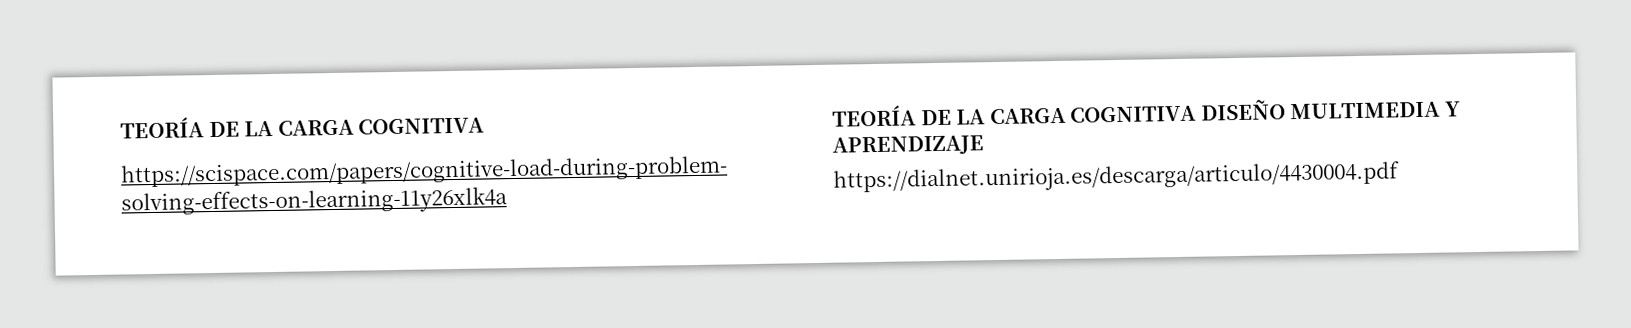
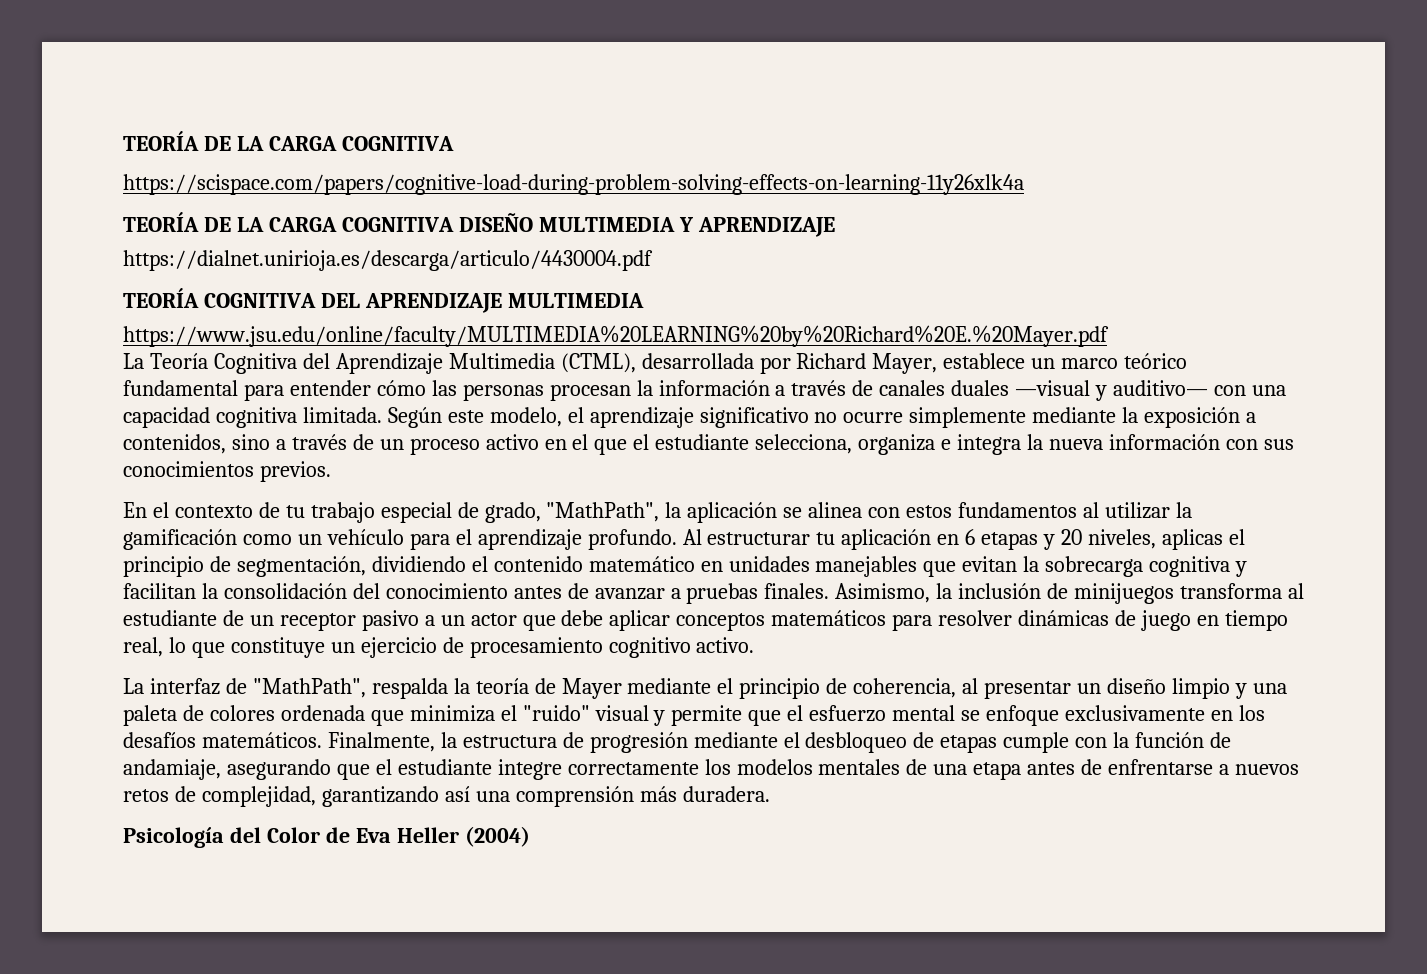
+ TEORÍA COGNITIVA DEL APRENDIZAJE MULTIMEDIA
+ https://www.jsu.edu/online/faculty/MULTIMEDIA%20LEARNING%20by%20Richard%20E.%20Mayer.pdf
+ La Teoría Cognitiva del Aprendizaje Multimedia (CTML), desarrollada por Richard Mayer, establece un marco teórico fundamental para entender cómo las personas procesan la información a través de canales duales —visual y auditivo— con una capacidad cognitiva limitada. Según este modelo, el aprendizaje significativo no ocurre simplemente mediante la exposición a contenidos, sino a través de un proceso activo en el que el estudiante selecciona, organiza e integra la nueva información con sus conocimientos previos.
+ En el contexto de tu trabajo especial de grado, "MathPath", la aplicación se alinea con estos fundamentos al utilizar la gamificación como un vehículo para el aprendizaje profundo. Al estructurar tu aplicación en 6 etapas y 20 niveles, aplicas el principio de segmentación, dividiendo el contenido matemático en unidades manejables que evitan la sobrecarga cognitiva y facilitan la consolidación del conocimiento antes de avanzar a pruebas finales. Asimismo, la inclusión de minijuegos transforma al estudiante de un receptor pasivo a un actor que debe aplicar conceptos matemáticos para resolver dinámicas de juego en tiempo real, lo que constituye un ejercicio de procesamiento cognitivo activo.
+ La interfaz de "MathPath", respalda la teoría de Mayer mediante el principio de coherencia, al presentar un diseño limpio y una paleta de colores ordenada que minimiza el "ruido" visual y permite que el esfuerzo mental se enfoque exclusivamente en los desafíos matemáticos. Finalmente, la estructura de progresión mediante el desbloqueo de etapas cumple con la función de andamiaje, asegurando que el estudiante integre correctamente los modelos mentales de una etapa antes de enfrentarse a nuevos retos de complejidad, garantizando así una comprensión más duradera.
+ Psicología del Color de Eva Heller (2004)

